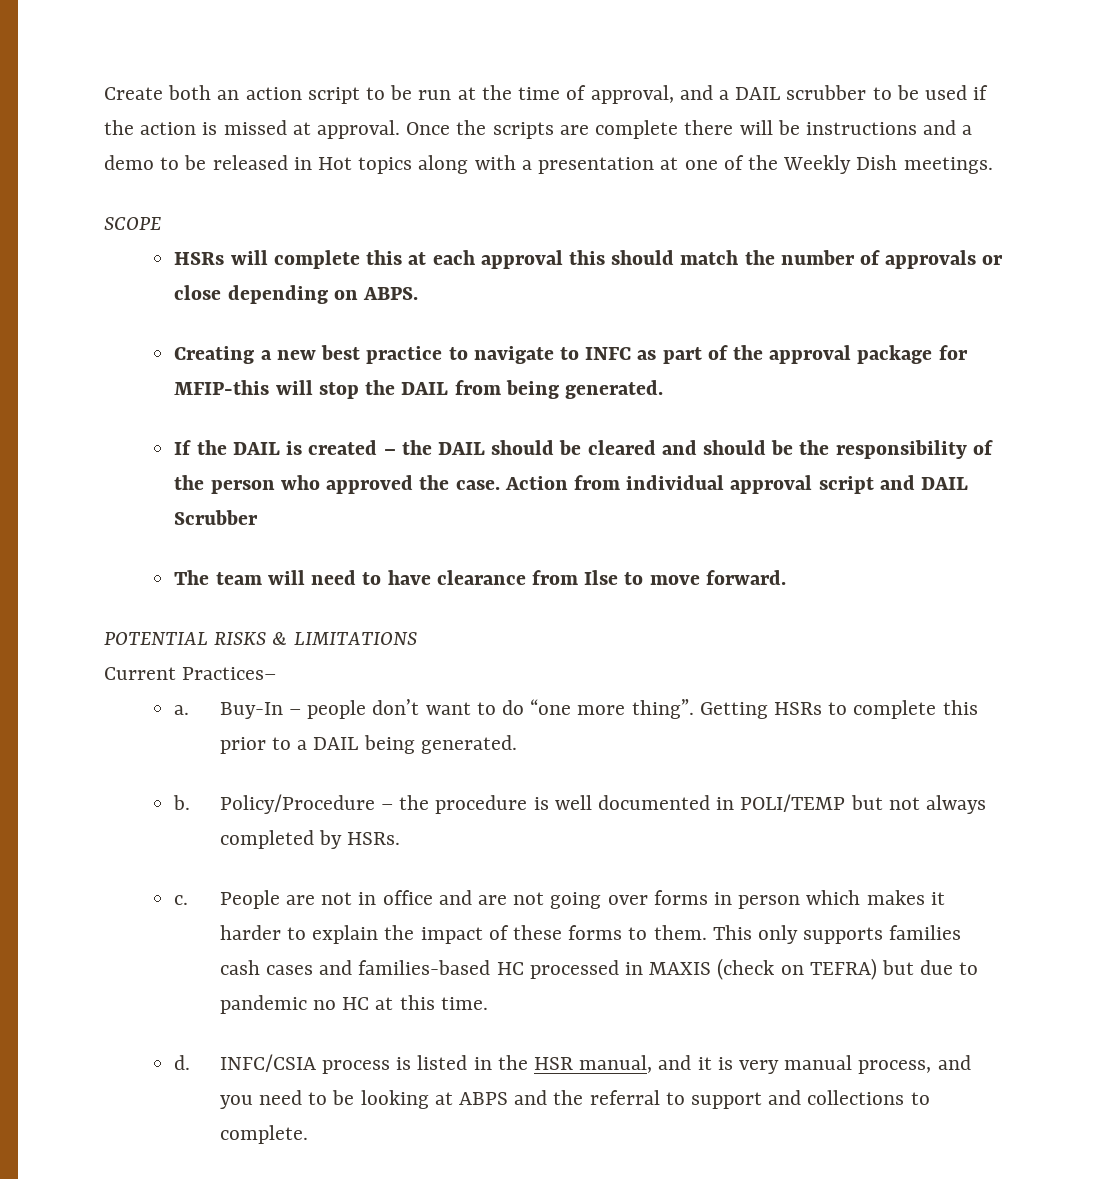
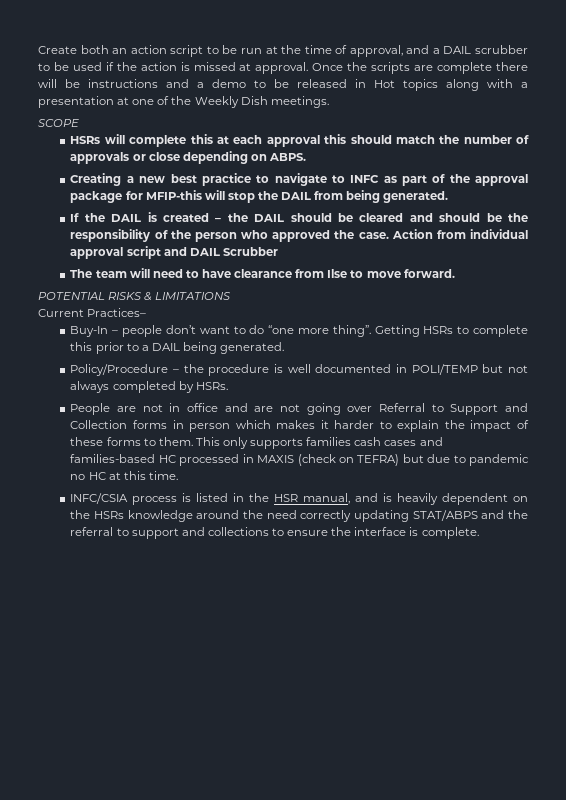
- a.
- b.
- c. People are not in office and are not going over forms in person which makes it harder to explain the impact of these forms to them.
+ People are not in office and are not going over Referral to Support and Collection forms in person which makes it harder to explain the impact of these forms to them.
- d. INFC/CSIA process is listed in the HSR manual, and it is very manual process, and you need to be looking at ABPS and the referral to support and collections to complete.
+ INFC/CSIA process is listed in the HSR manual, and is heavily dependent on the HSRs knowledge around the need correctly updating STAT/ABPS and the referral to support and collections to ensure the interface is complete.

